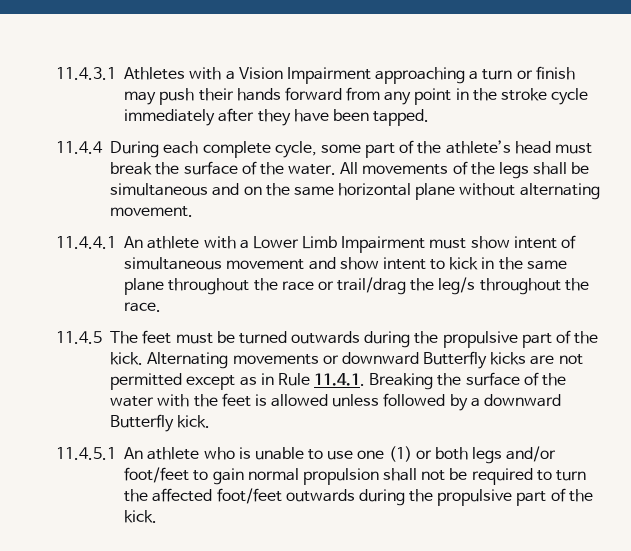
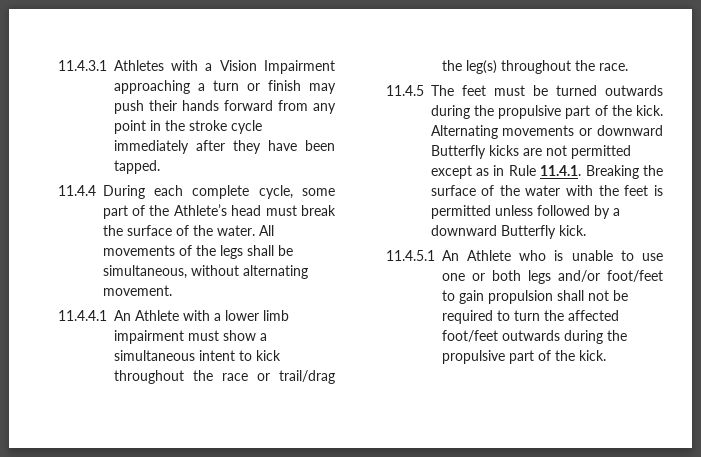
- 11.4.4 During each complete cycle, some part of the athlete’s head must break the surface of the water.
+ 11.4.4 During each complete cycle, some part of the Athlete’s head must break the surface of the water.
- All movements of the legs shall be simultaneous and on the same horizontal plane without alternating movement.
+ All movements of the legs shall be simultaneous, without alternating movement.
- 11.4.4.1 An athlete with a Lower Limb Impairment must show intent of simultaneous movement and show intent to kick in the same plane throughout the race or trail/drag the leg/s throughout the race.
+ 11.4.4.1 An Athlete with a lower limb impairment must show a simultaneous intent to kick throughout the race or trail/drag the leg(s) throughout the race.
- Alternating movements or downward Butterfly kicks are not permitted except as in Rule 11.4.1. Breaking the surface of the water with the feet is allowed unless followed by a downward Butterfly kick.
+ Alternating movements or downward Butterfly kicks are not permitted except as in Rule 11.4.1. Breaking the surface of the water with the feet is permitted unless followed by a downward Butterfly kick.
- 11.4.5.1 An athlete who is unable to use one (1) or both legs and/or foot/feet to gain normal propulsion shall not be required to turn the affected foot/feet outwards during the propulsive part of the kick.
+ 11.4.5.1 An Athlete who is unable to use one or both legs and/or foot/feet to gain propulsion shall not be required to turn the affected foot/feet outwards during the propulsive part of the kick.

